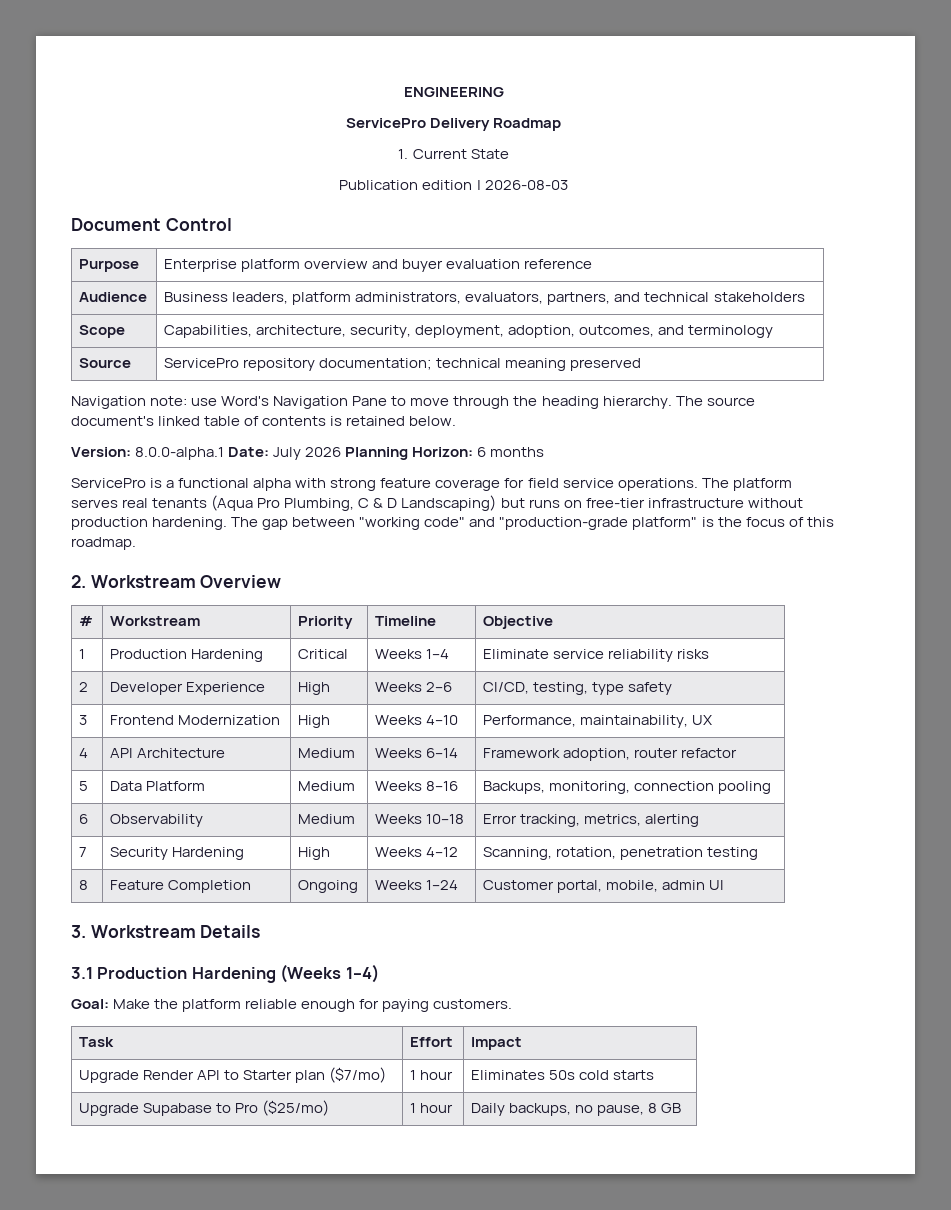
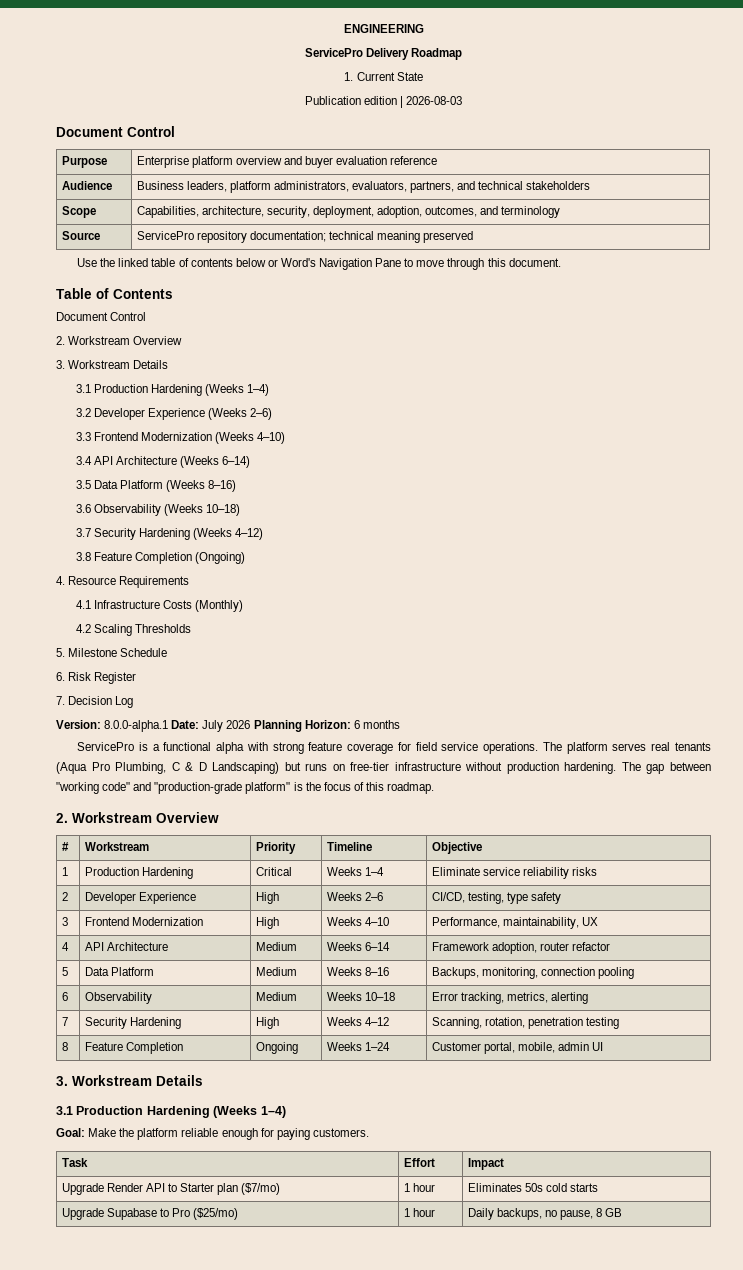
- Navigation note: use Word's Navigation Pane to move through the heading hierarchy. The source document's linked table of contents is retained below.
+ Use the linked table of contents below or Word's Navigation Pane to move through this document.
+ Table of Contents
+ Document Control
+ 2. Workstream Overview
+ 3. Workstream Details
+ 3.1 Production Hardening (Weeks 1–4)
+ 3.2 Developer Experience (Weeks 2–6)
+ 3.3 Frontend Modernization (Weeks 4–10)
+ 3.4 API Architecture (Weeks 6–14)
+ 3.5 Data Platform (Weeks 8–16)
+ 3.6 Observability (Weeks 10–18)
+ 3.7 Security Hardening (Weeks 4–12)
+ 3.8 Feature Completion (Ongoing)
+ 4. Resource Requirements
+ 4.1 Infrastructure Costs (Monthly)
+ 4.2 Scaling Thresholds
+ 5. Milestone Schedule
+ 6. Risk Register
+ 7. Decision Log

